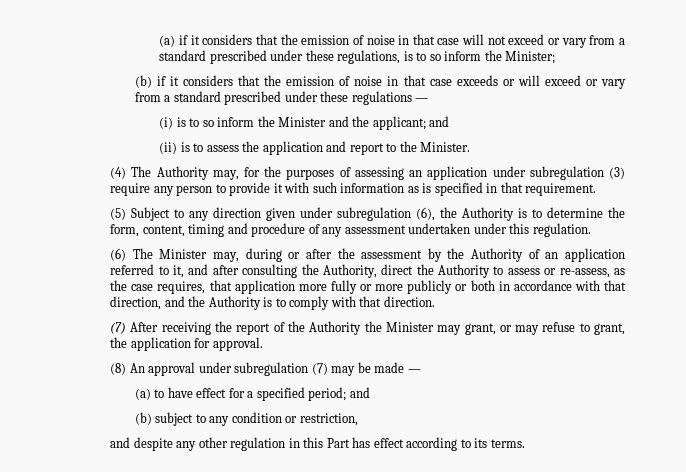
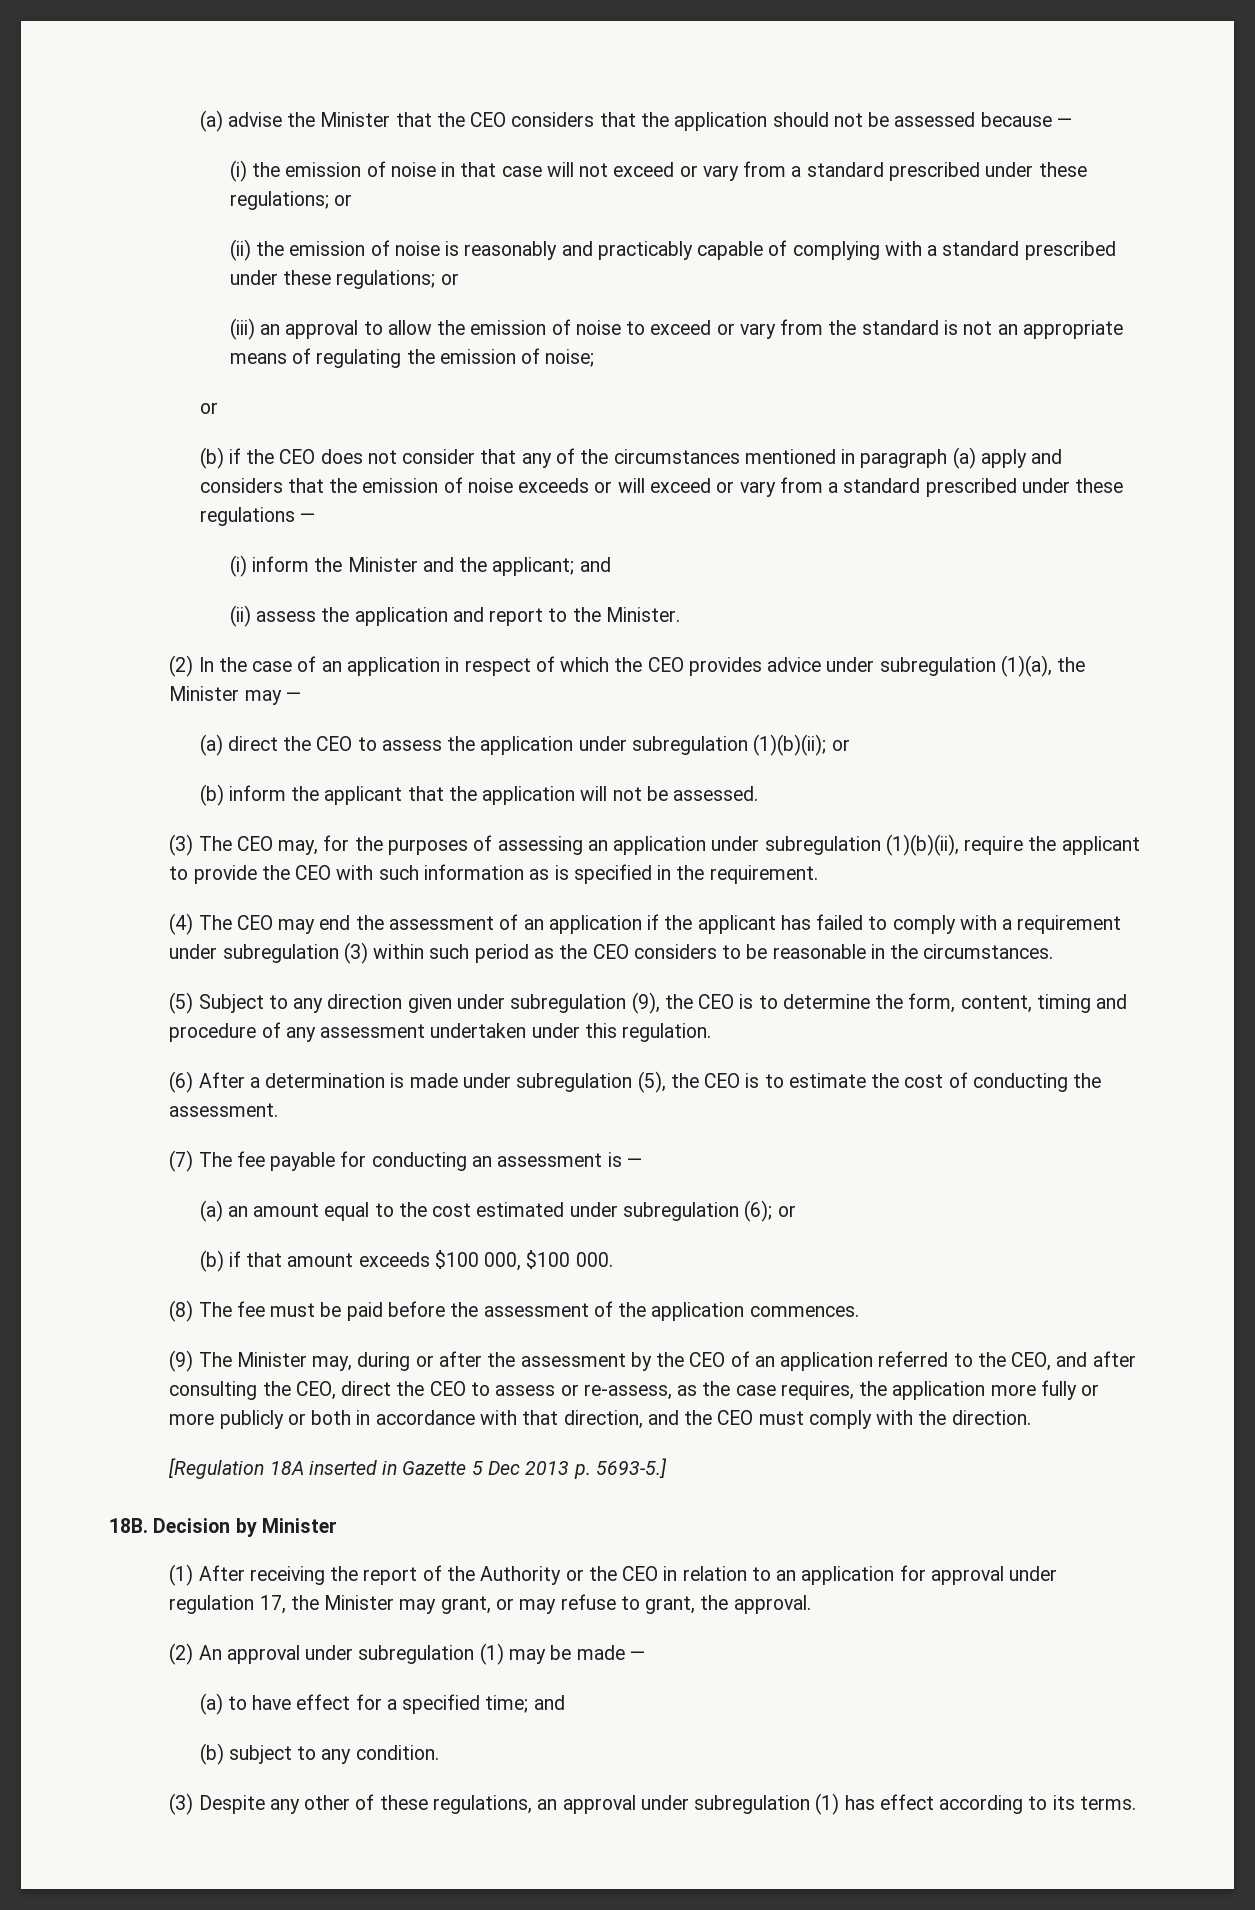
- (a) if it considers that the emission of noise in that case will not exceed or vary from a standard prescribed under these regulations, is to so inform the Minister;
- (b) if it considers that the emission of noise in that case exceeds or will exceed or vary from a standard prescribed under these regulations —
+ (a) advise the Minister that the CEO considers that the application should not be assessed because —
+ (i) the emission of noise in that case will not exceed or vary from a standard prescribed under these regulations; or
+ (ii) the emission of noise is reasonably and practicably capable of complying with a standard prescribed under these regulations; or
+ (iii) an approval to allow the emission of noise to exceed or vary from the standard is not an appropriate means of regulating the emission of noise;
+ or
+ (b) if the CEO does not consider that any of the circumstances mentioned in paragraph (a) apply and considers that the emission of noise exceeds or will exceed or vary from a standard prescribed under these regulations —
- (i) is to so inform the Minister and the applicant; and
+ (i) inform the Minister and the applicant; and
- (ii) is to assess the application and report to the Minister.
+ (ii) assess the application and report to the Minister.
- (4) The Authority may, for the purposes of assessing an application under subregulation (3) require any person to provide it with such information as is specified in that requirement.
+ (2) In the case of an application in respect of which the CEO provides advice under subregulation (1)(a), the Minister may —
+ (a) direct the CEO to assess the application under subregulation (1)(b)(ii); or
+ (b) inform the applicant that the application will not be assessed.
+ (3) The CEO may, for the purposes of assessing an application under subregulation (1)(b)(ii), require the applicant to provide the CEO with such information as is specified in the requirement.
+ (4) The CEO may end the assessment of an application if the applicant has failed to comply with a requirement under subregulation (3) within such period as the CEO considers to be reasonable in the circumstances.
- (5) Subject to any direction given under subregulation (6), the Authority is to determine the form, content, timing and procedure of any assessment undertaken under this regulation.
+ (5) Subject to any direction given under subregulation (9), the CEO is to determine the form, content, timing and procedure of any assessment undertaken under this regulation.
- (6) The Minister may, during or after the assessment by the Authority of an application referred to it, and after consulting the Authority, direct the Authority to assess or re-assess, as the case requires, that application more fully or more publicly or both in accordance with that direction, and the Authority is to comply with that direction.
+ (6) After a determination is made under subregulation (5), the CEO is to estimate the cost of conducting the assessment.
+ (7) The fee payable for conducting an assessment is —
+ (a) an amount equal to the cost estimated under subregulation (6); or
+ (b) if that amount exceeds $100 000, $100 000.
+ (8) The fee must be paid before the assessment of the application commences.
+ (9) The Minister may, during or after the assessment by the CEO of an application referred to the CEO, and after consulting the CEO, direct the CEO to assess or re-assess, as the case requires, the application more fully or more publicly or both in accordance with that direction, and the CEO must comply with the direction.
- (7) After receiving the report of the Authority the Minister may grant, or may refuse to grant, the application for approval.
+ [Regulation 18A inserted in Gazette 5 Dec 2013 p. 5693-5.]
+ 18B. Decision by Minister
+ (1) After receiving the report of the Authority or the CEO in relation to an application for approval under regulation 17, the Minister may grant, or may refuse to grant, the approval.
- (8) An approval under subregulation (7) may be made —
+ (2) An approval under subregulation (1) may be made —
- (a) to have effect for a specified period; and
+ (a) to have effect for a specified time; and
- (b) subject to any condition or restriction,
- and despite any other regulation in this Part has effect according to its terms.
+ (b) subject to any condition.
+ (3) Despite any other of these regulations, an approval under subregulation (1) has effect according to its terms.

